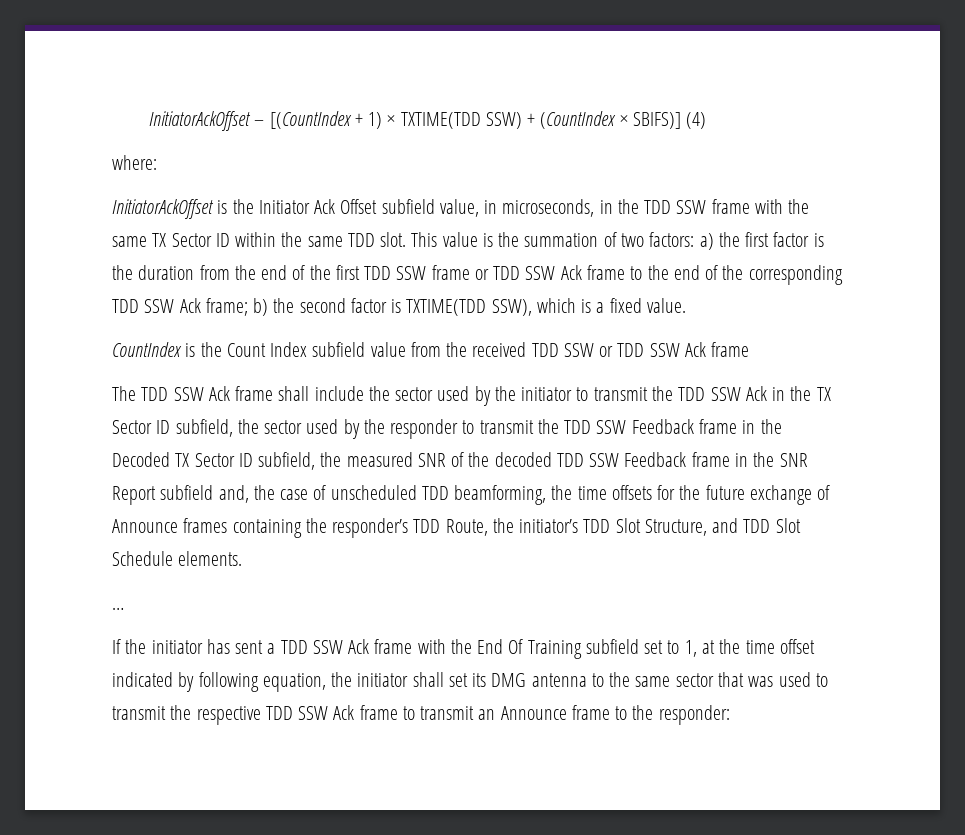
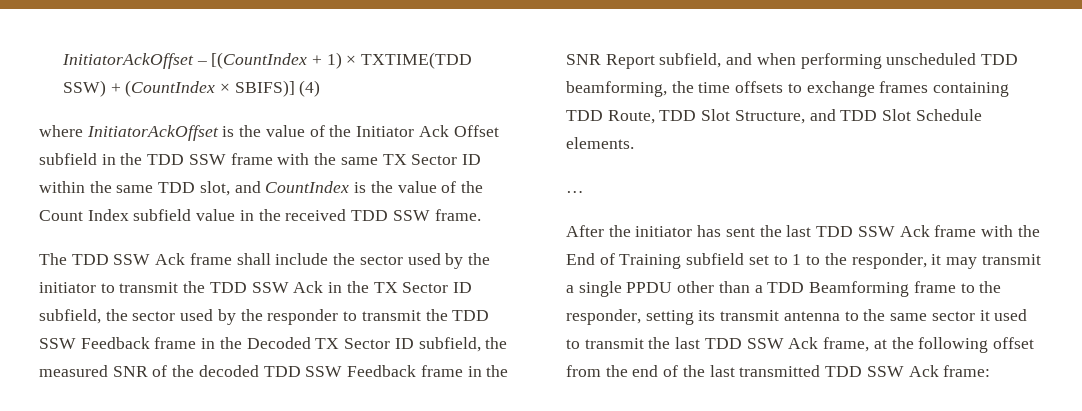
- where:
- InitiatorAckOffset is the Initiator Ack Offset subfield value, in microseconds, in the TDD SSW frame with the same TX Sector ID within the same TDD slot. This value is the summation of two factors: a) the first factor is the duration from the end of the first TDD SSW frame or TDD SSW Ack frame to the end of the corresponding TDD SSW Ack frame; b) the second factor is TXTIME(TDD SSW), which is a fixed value.
- CountIndex is the Count Index subfield value from the received TDD SSW or TDD SSW Ack frame
+ where InitiatorAckOffset is the value of the Initiator Ack Offset subfield in the TDD SSW frame with the same TX Sector ID within the same TDD slot, and CountIndex is the value of the Count Index subfield value in the received TDD SSW frame.
- The TDD SSW Ack frame shall include the sector used by the initiator to transmit the TDD SSW Ack in the TX Sector ID subfield, the sector used by the responder to transmit the TDD SSW Feedback frame in the Decoded TX Sector ID subfield, the measured SNR of the decoded TDD SSW Feedback frame in the SNR Report subfield and, the case of unscheduled TDD beamforming, the time offsets for the future exchange of Announce frames containing the responder’s TDD Route, the initiator’s TDD Slot Structure, and TDD Slot Schedule elements.
+ The TDD SSW Ack frame shall include the sector used by the initiator to transmit the TDD SSW Ack in the TX Sector ID subfield, the sector used by the responder to transmit the TDD SSW Feedback frame in the Decoded TX Sector ID subfield, the measured SNR of the decoded TDD SSW Feedback frame in the SNR Report subfield, and when performing unscheduled TDD beamforming, the time offsets to exchange frames containing TDD Route, TDD Slot Structure, and TDD Slot Schedule elements.
- If the initiator has sent a TDD SSW Ack frame with the End Of Training subfield set to 1, at the time offset indicated by following equation, the initiator shall set its DMG antenna to the same sector that was used to transmit the respective TDD SSW Ack frame to transmit an Announce frame to the responder:
+ After the initiator has sent the last TDD SSW Ack frame with the End of Training subfield set to 1 to the responder, it may transmit a single PPDU other than a TDD Beamforming frame to the responder, setting its transmit antenna to the same sector it used to transmit the last TDD SSW Ack frame, at the following offset from the end of the last transmitted TDD SSW Ack frame:

